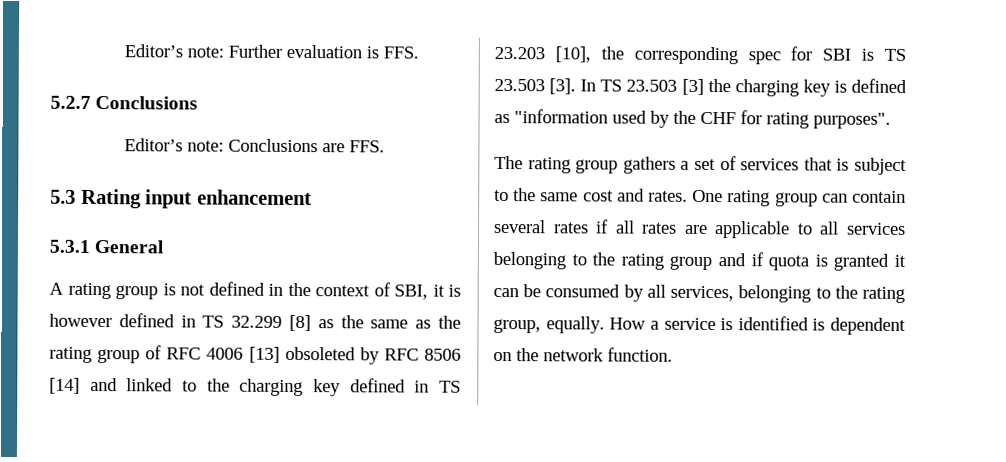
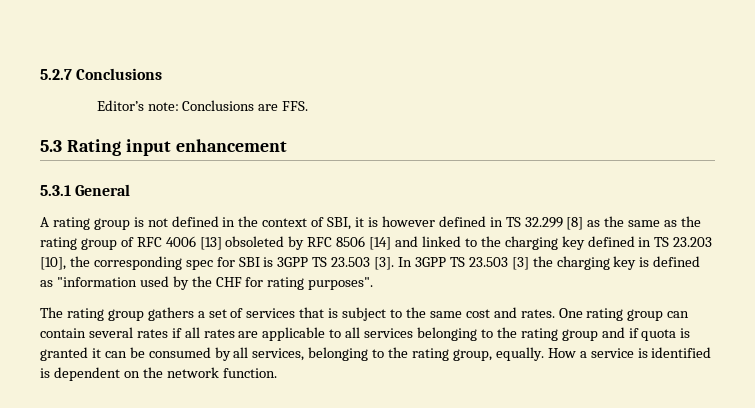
- Editor’s note: Further evaluation is FFS.
- A rating group is not defined in the context of SBI, it is however defined in TS 32.299 [8] as the same as the rating group of RFC 4006 [13] obsoleted by RFC 8506 [14] and linked to the charging key defined in TS 23.203 [10], the corresponding spec for SBI is TS 23.503 [3].
+ A rating group is not defined in the context of SBI, it is however defined in TS 32.299 [8] as the same as the rating group of RFC 4006 [13] obsoleted by RFC 8506 [14] and linked to the charging key defined in TS 23.203 [10], the corresponding spec for SBI is 3GPP TS 23.503 [3].
- In TS 23.503 [3] the charging key is defined as "information used by the CHF for rating purposes".
+ In 3GPP TS 23.503 [3] the charging key is defined as "information used by the CHF for rating purposes".

